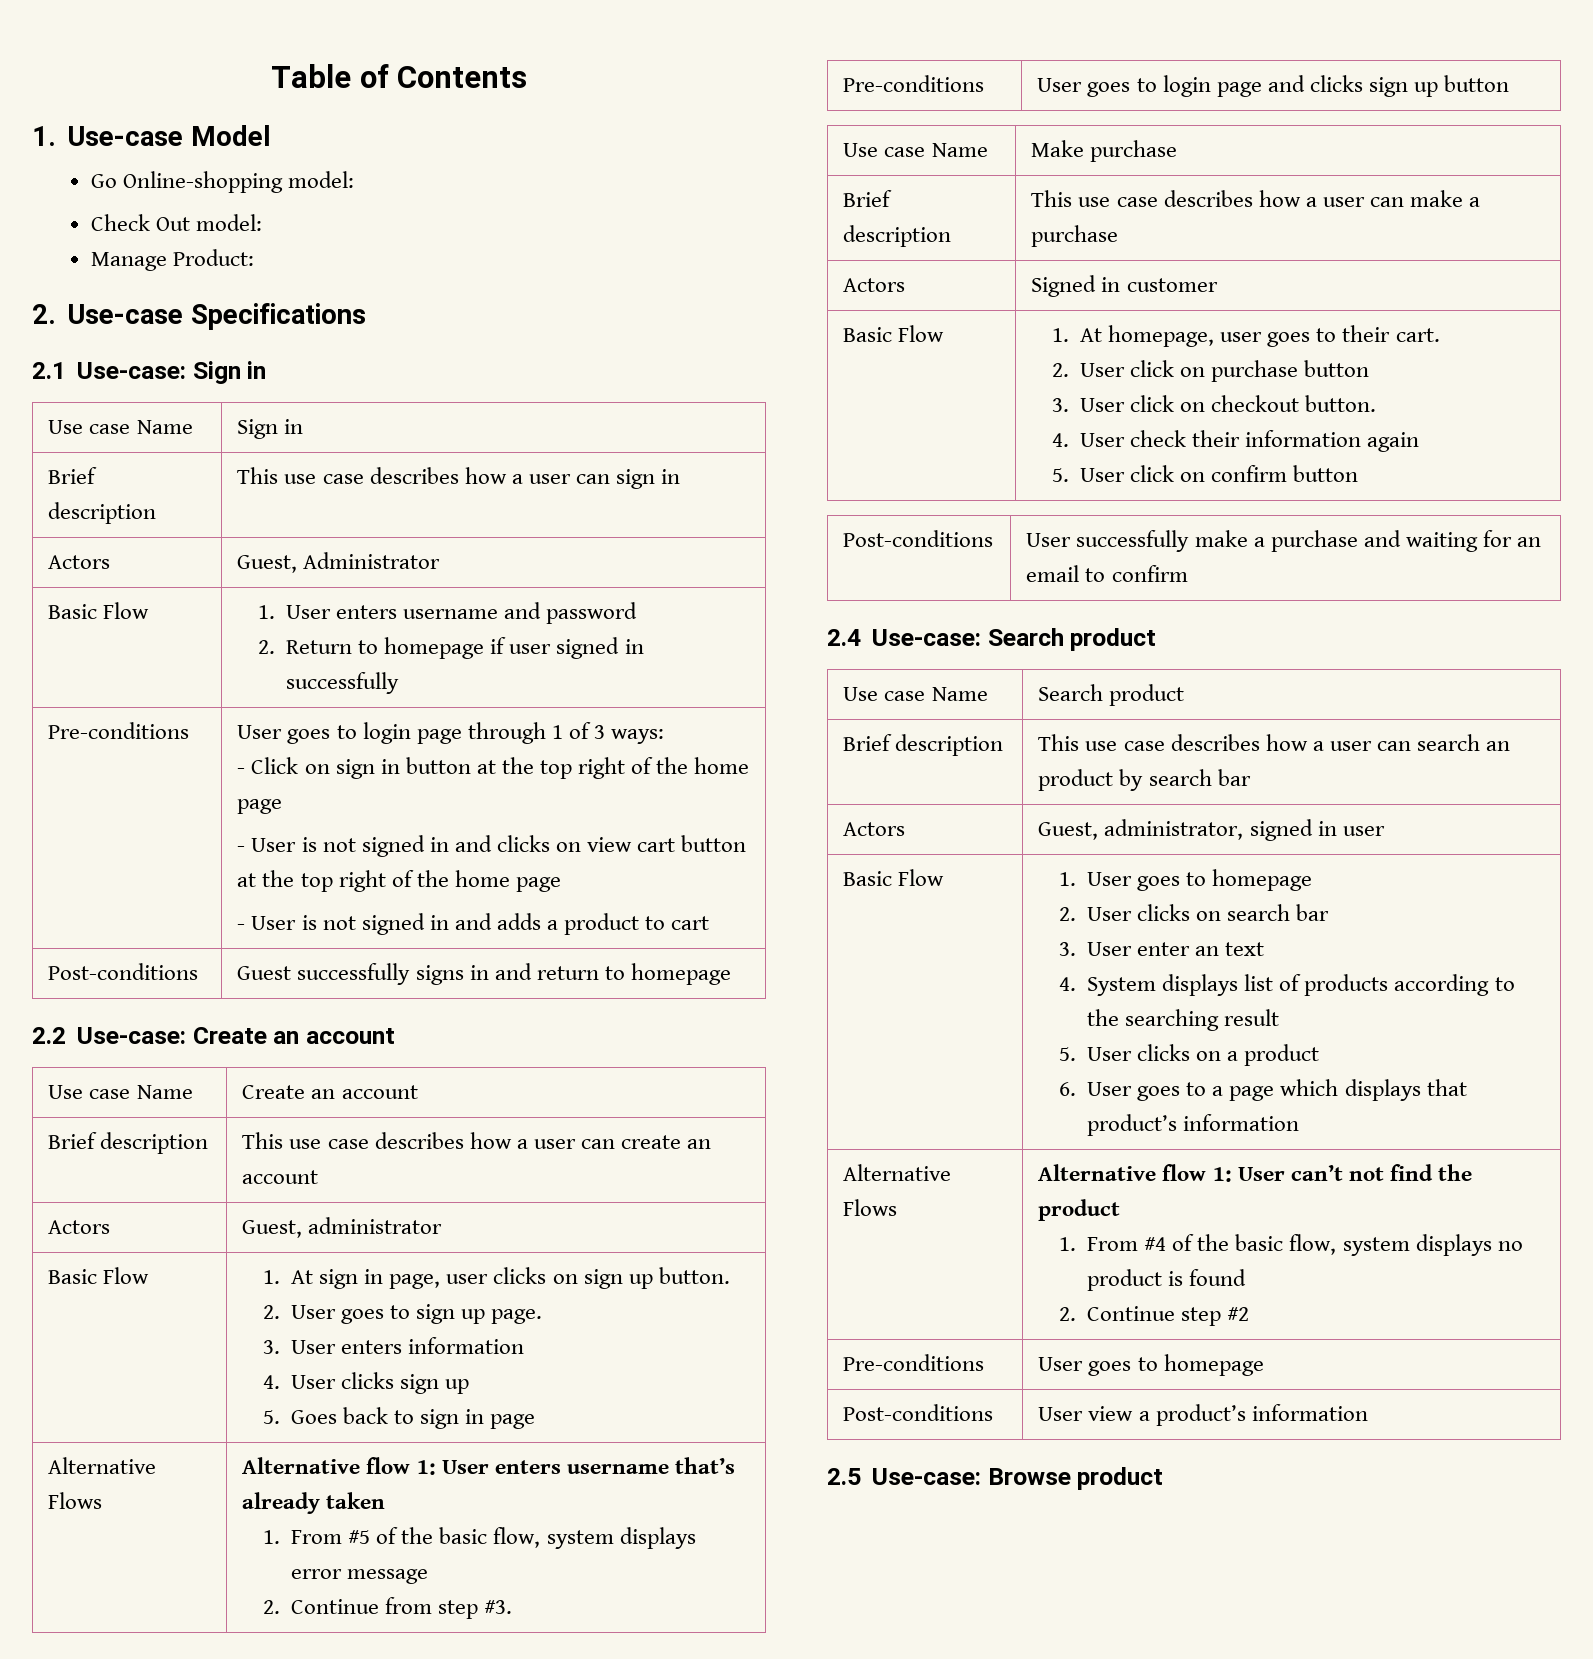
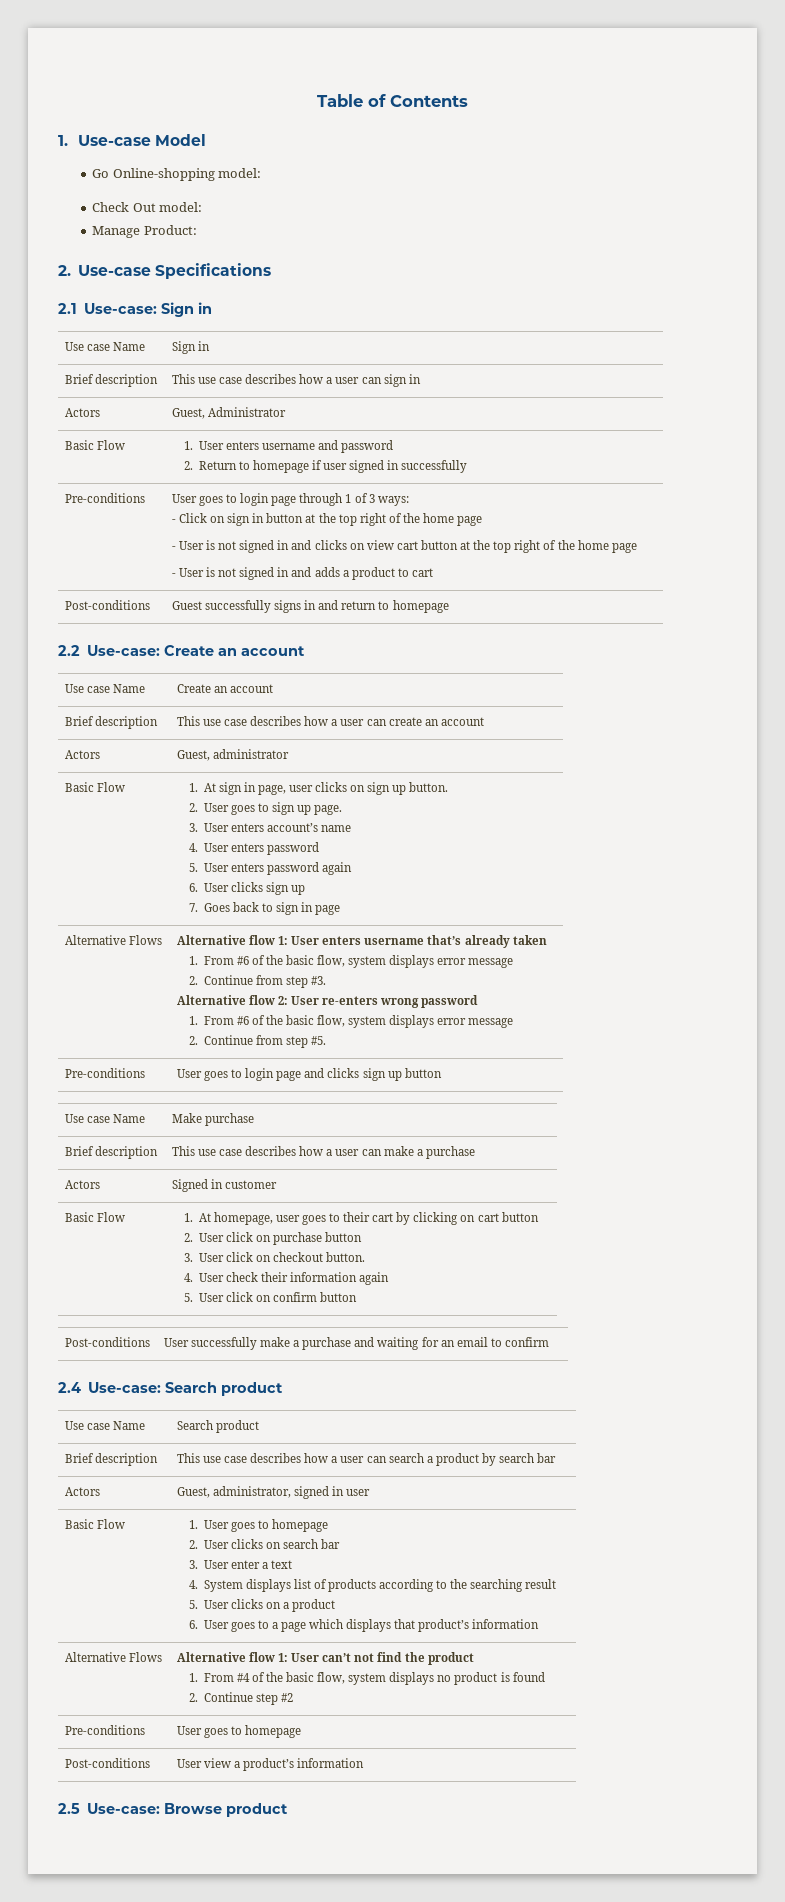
- 3. User enters information
- 4. User clicks sign up
+ 3. User enters account’s name
+ 4. User enters password
+ 5. User enters password again
+ 6. User clicks sign up
- 5. Goes back to sign in page
+ 7. Goes back to sign in page
  Alternative flow 1: User enters username that’s already taken
- 1. From #5 of the basic flow, system displays error message
+ 1. From #6 of the basic flow, system displays error message
+ Alternative flow 2: User re-enters wrong password
+ 1. From #6 of the basic flow, system displays error message
+ 2. Continue from step #5.
- Basic Flow | 1. At homepage, user goes to their cart.
+ Basic Flow | 1. At homepage, user goes to their cart by clicking on cart button
- Brief description | This use case describes how a user can search an product by search bar
+ Brief description | This use case describes how a user can search a product by search bar
- 3. User enter an text
+ 3. User enter a text

